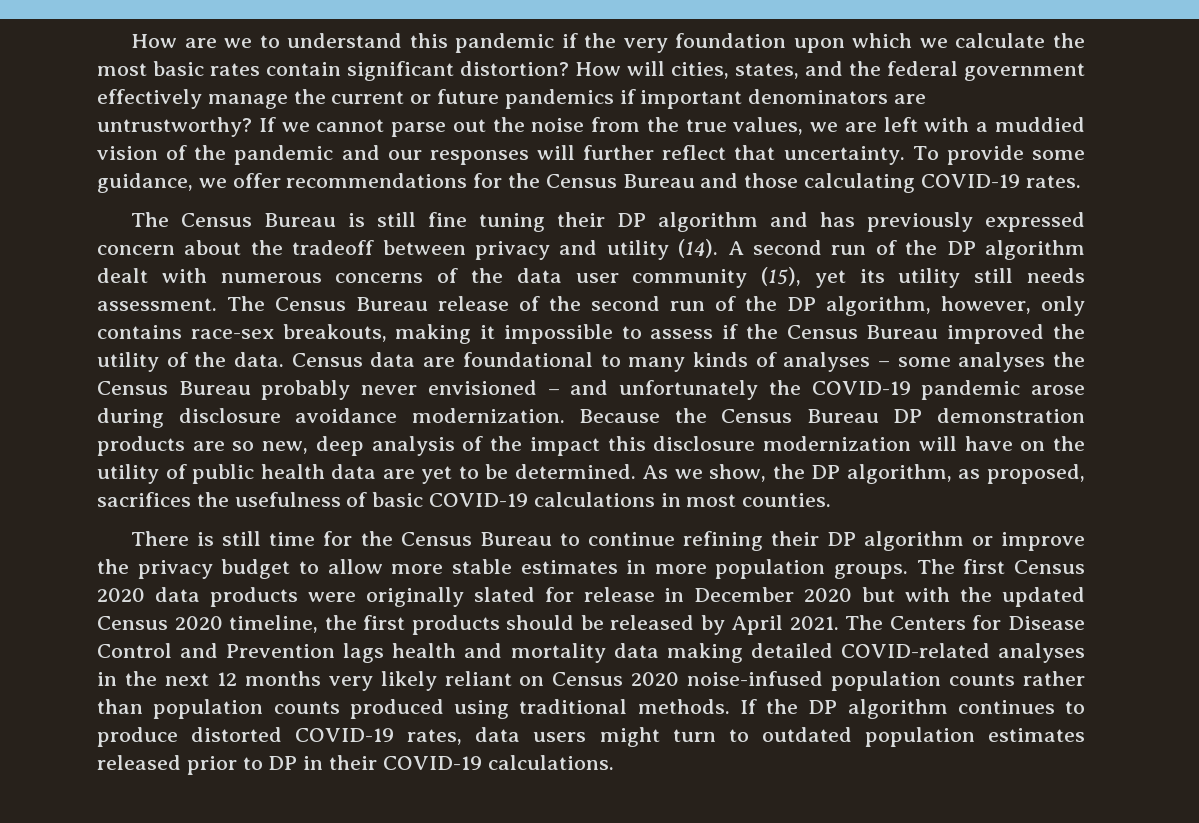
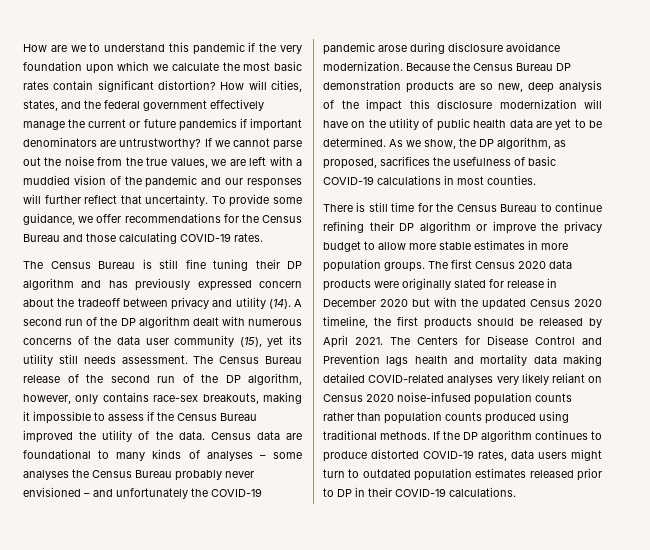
- The Centers for Disease Control and Prevention lags health and mortality data making detailed COVID-related analyses in the next 12 months very likely reliant on Census 2020 noise-infused population counts rather than population counts produced using traditional methods.
+ The Centers for Disease Control and Prevention lags health and mortality data making detailed COVID-related analyses very likely reliant on Census 2020 noise-infused population counts rather than population counts produced using traditional methods.

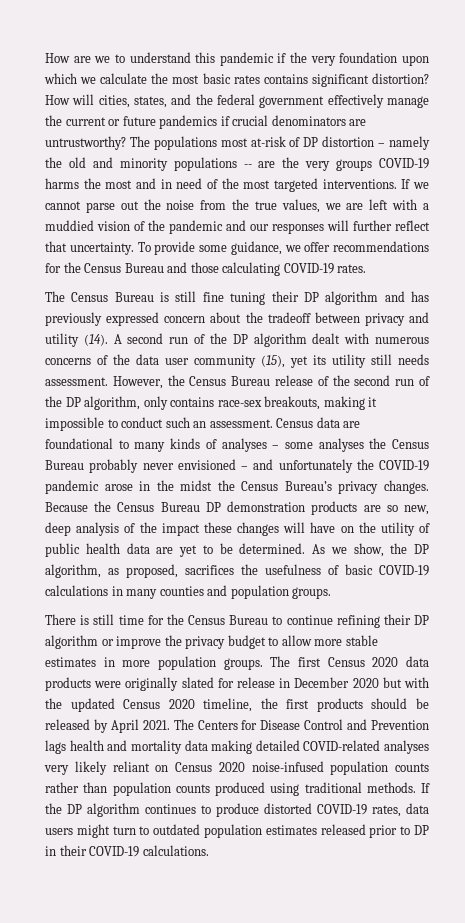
- How are we to understand this pandemic if the very foundation upon which we calculate the most basic rates contain significant distortion?
+ How are we to understand this pandemic if the very foundation upon which we calculate the most basic rates contains significant distortion?
- How will cities, states, and the federal government effectively manage the current or future pandemics if important denominators are untrustworthy?
+ How will cities, states, and the federal government effectively manage the current or future pandemics if crucial denominators are untrustworthy?
+ The populations most at-risk of DP distortion – namely the old and minority populations -- are the very groups COVID-19 harms the most and in need of the most targeted interventions.
- The Census Bureau release of the second run of the DP algorithm, however, only contains race-sex breakouts, making it impossible to assess if the Census Bureau improved the utility of the data.
+ However, the Census Bureau release of the second run of the DP algorithm, only contains race-sex breakouts, making it impossible to conduct such an assessment.
- Census data are foundational to many kinds of analyses – some analyses the Census Bureau probably never envisioned – and unfortunately the COVID-19 pandemic arose during disclosure avoidance modernization.
+ Census data are foundational to many kinds of analyses – some analyses the Census Bureau probably never envisioned – and unfortunately the COVID-19 pandemic arose in the midst the Census Bureau’s privacy changes.
- Because the Census Bureau DP demonstration products are so new, deep analysis of the impact this disclosure modernization will have on the utility of public health data are yet to be determined.
+ Because the Census Bureau DP demonstration products are so new, deep analysis of the impact these changes will have on the utility of public health data are yet to be determined.
- As we show, the DP algorithm, as proposed, sacrifices the usefulness of basic COVID-19 calculations in most counties.
+ As we show, the DP algorithm, as proposed, sacrifices the usefulness of basic COVID-19 calculations in many counties and population groups.

